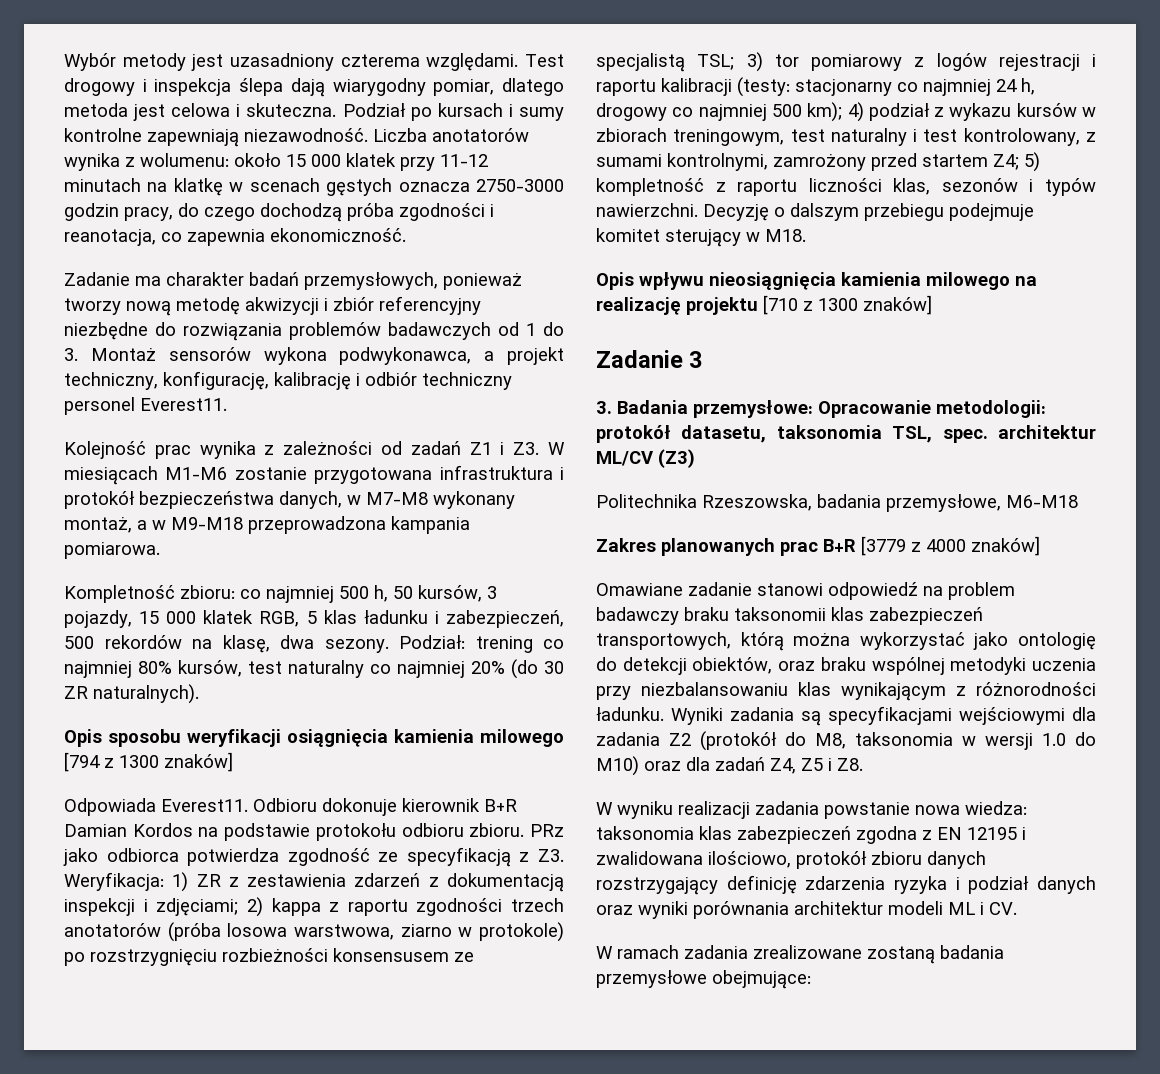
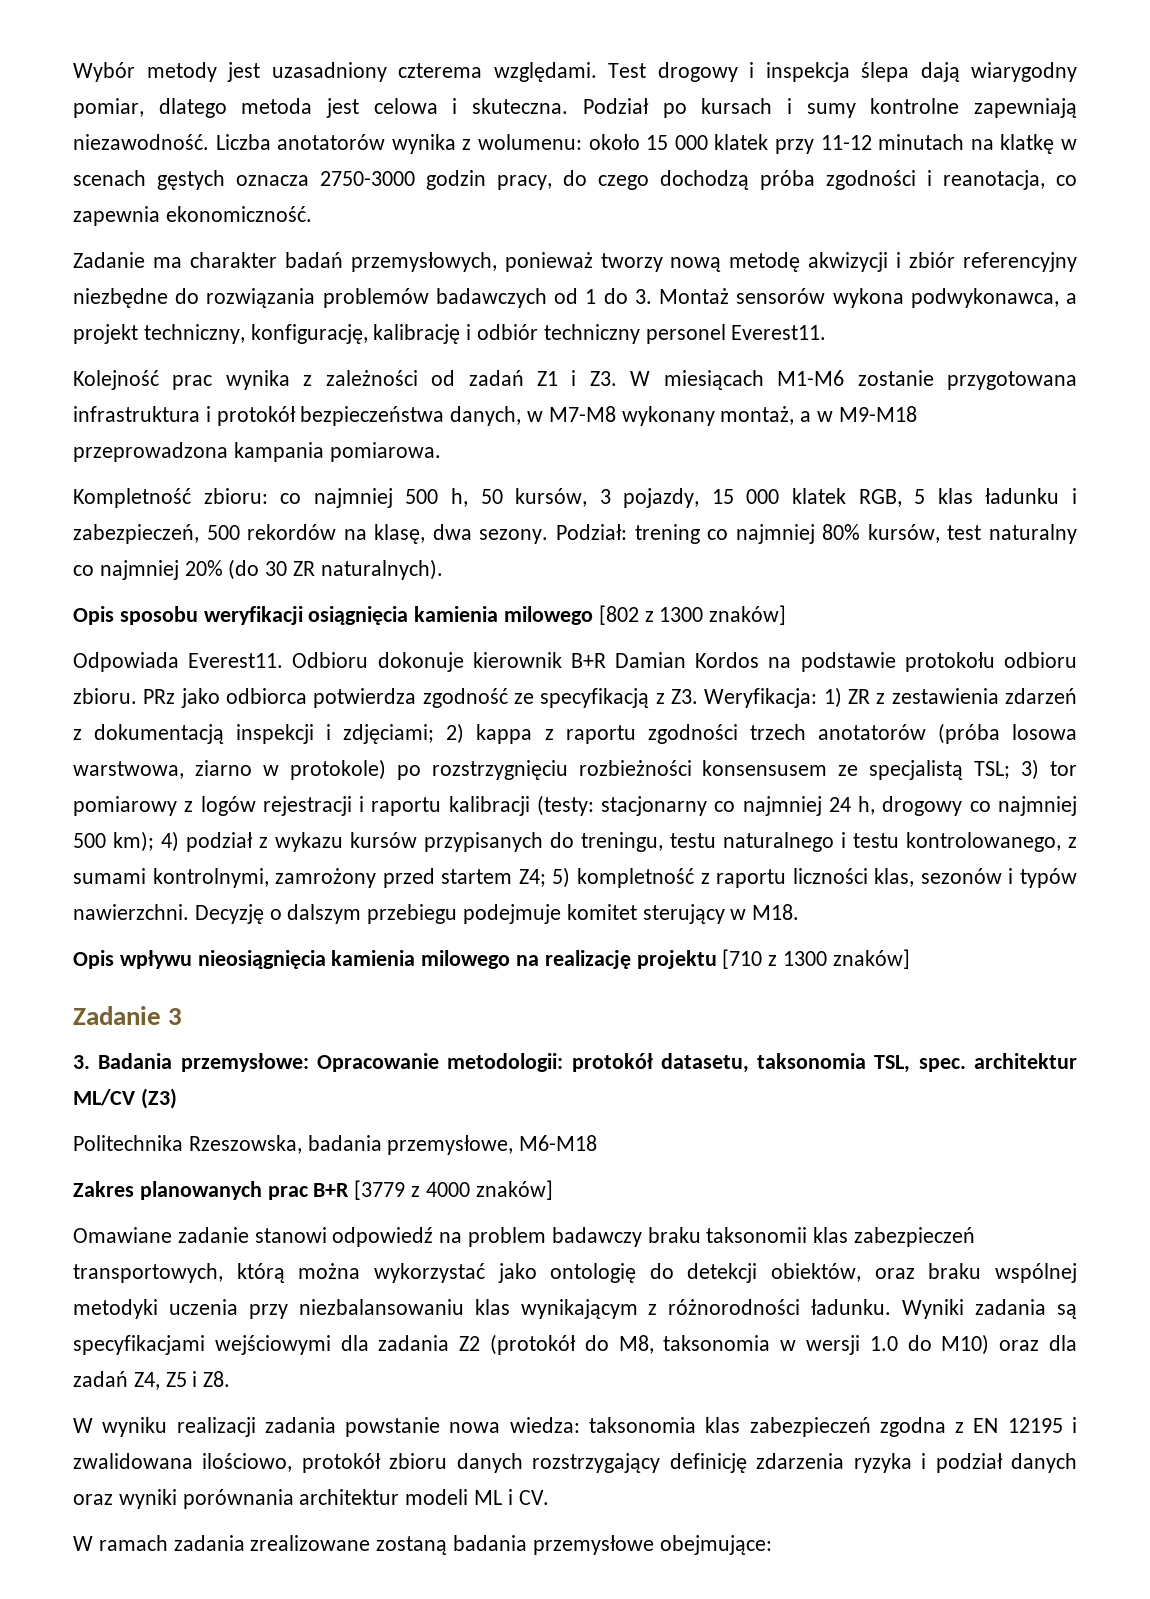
- Opis sposobu weryfikacji osiągnięcia kamienia milowego [794 z 1300 znaków]
+ Opis sposobu weryfikacji osiągnięcia kamienia milowego [802 z 1300 znaków]
- 4) podział z wykazu kursów w zbiorach treningowym, test naturalny i test kontrolowany, z sumami kontrolnymi, zamrożony przed startem Z4;
+ 4) podział z wykazu kursów przypisanych do treningu, testu naturalnego i testu kontrolowanego, z sumami kontrolnymi, zamrożony przed startem Z4;

